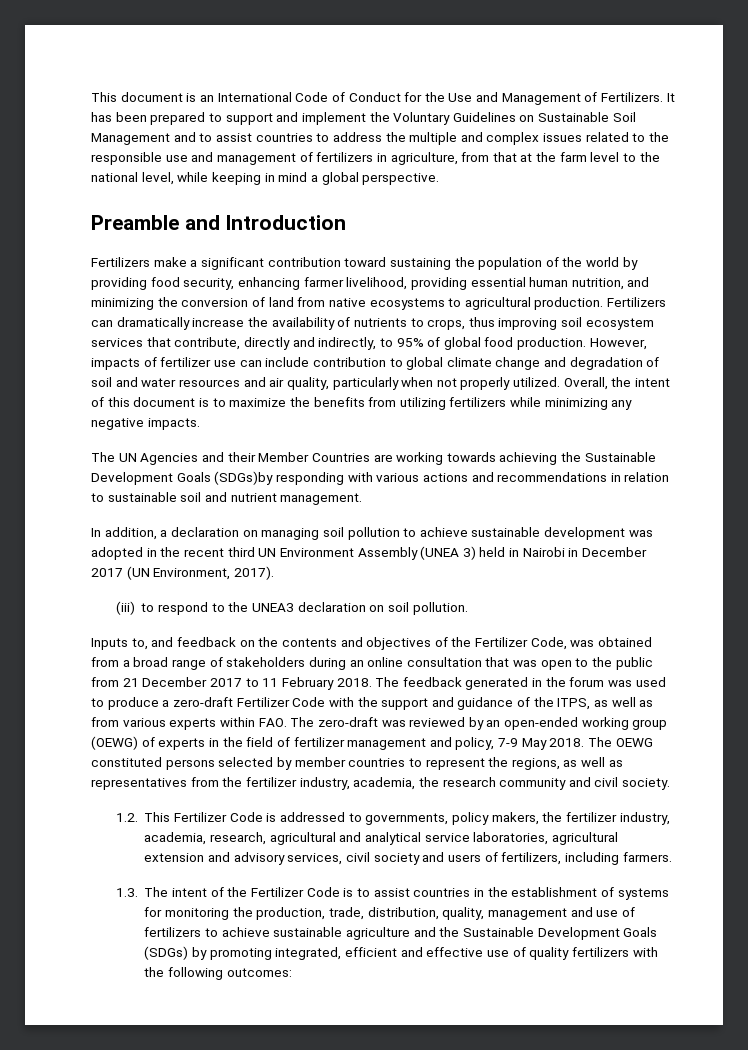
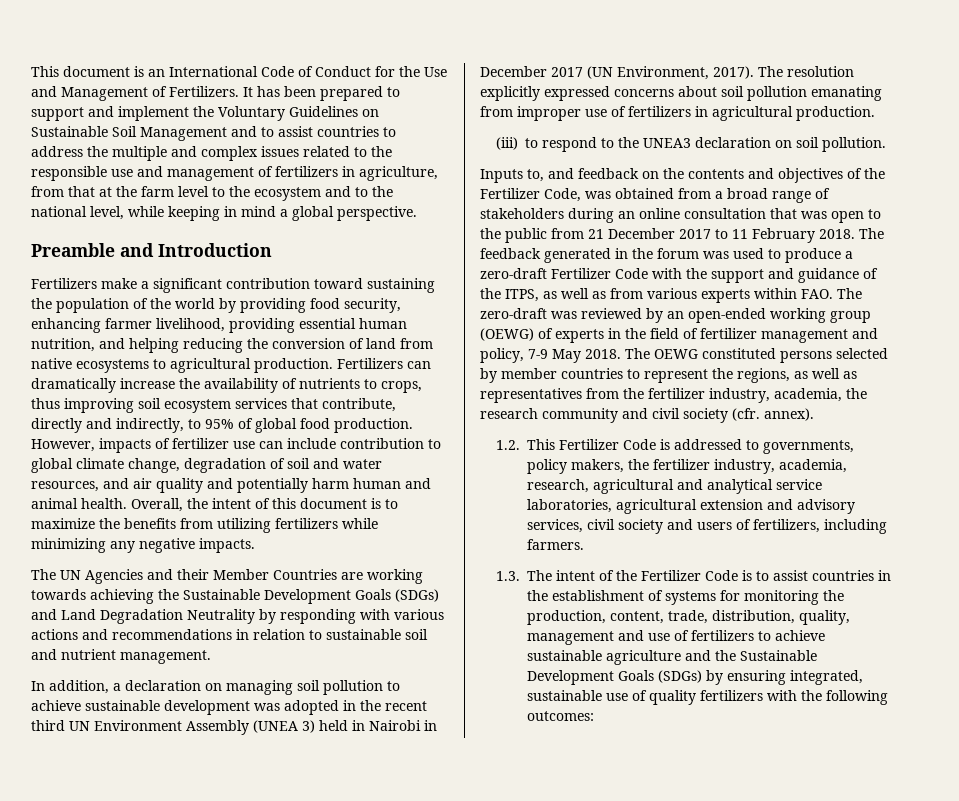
- It has been prepared to support and implement the Voluntary Guidelines on Sustainable Soil Management and to assist countries to address the multiple and complex issues related to the responsible use and management of fertilizers in agriculture, from that at the farm level to the national level, while keeping in mind a global perspective.
+ It has been prepared to support and implement the Voluntary Guidelines on Sustainable Soil Management and to assist countries to address the multiple and complex issues related to the responsible use and management of fertilizers in agriculture, from that at the farm level to the ecosystem and to the national level, while keeping in mind a global perspective.
- Fertilizers make a significant contribution toward sustaining the population of the world by providing food security, enhancing farmer livelihood, providing essential human nutrition, and minimizing the conversion of land from native ecosystems to agricultural production.
+ Fertilizers make a significant contribution toward sustaining the population of the world by providing food security, enhancing farmer livelihood, providing essential human nutrition, and helping reducing the conversion of land from native ecosystems to agricultural production.
- However, impacts of fertilizer use can include contribution to global climate change and degradation of soil and water resources and air quality, particularly when not properly utilized.
+ However, impacts of fertilizer use can include contribution to global climate change, degradation of soil and water resources, and air quality and potentially harm human and animal health.
- The UN Agencies and their Member Countries are working towards achieving the Sustainable Development Goals (SDGs)by responding with various actions and recommendations in relation to sustainable soil and nutrient management.
+ The UN Agencies and their Member Countries are working towards achieving the Sustainable Development Goals (SDGs) and Land Degradation Neutrality by responding with various actions and recommendations in relation to sustainable soil and nutrient management.
+ The resolution explicitly expressed concerns about soil pollution emanating from improper use of fertilizers in agricultural production.
- The OEWG constituted persons selected by member countries to represent the regions, as well as representatives from the fertilizer industry, academia, the research community and civil society.
+ The OEWG constituted persons selected by member countries to represent the regions, as well as representatives from the fertilizer industry, academia, the research community and civil society (cfr. annex).
- 1.3. The intent of the Fertilizer Code is to assist countries in the establishment of systems for monitoring the production, trade, distribution, quality, management and use of fertilizers to achieve sustainable agriculture and the Sustainable Development Goals (SDGs) by promoting integrated, efficient and effective use of quality fertilizers with the following outcomes:
+ 1.3. The intent of the Fertilizer Code is to assist countries in the establishment of systems for monitoring the production, content, trade, distribution, quality, management and use of fertilizers to achieve sustainable agriculture and the Sustainable Development Goals (SDGs) by ensuring integrated, sustainable use of quality fertilizers with the following outcomes:

